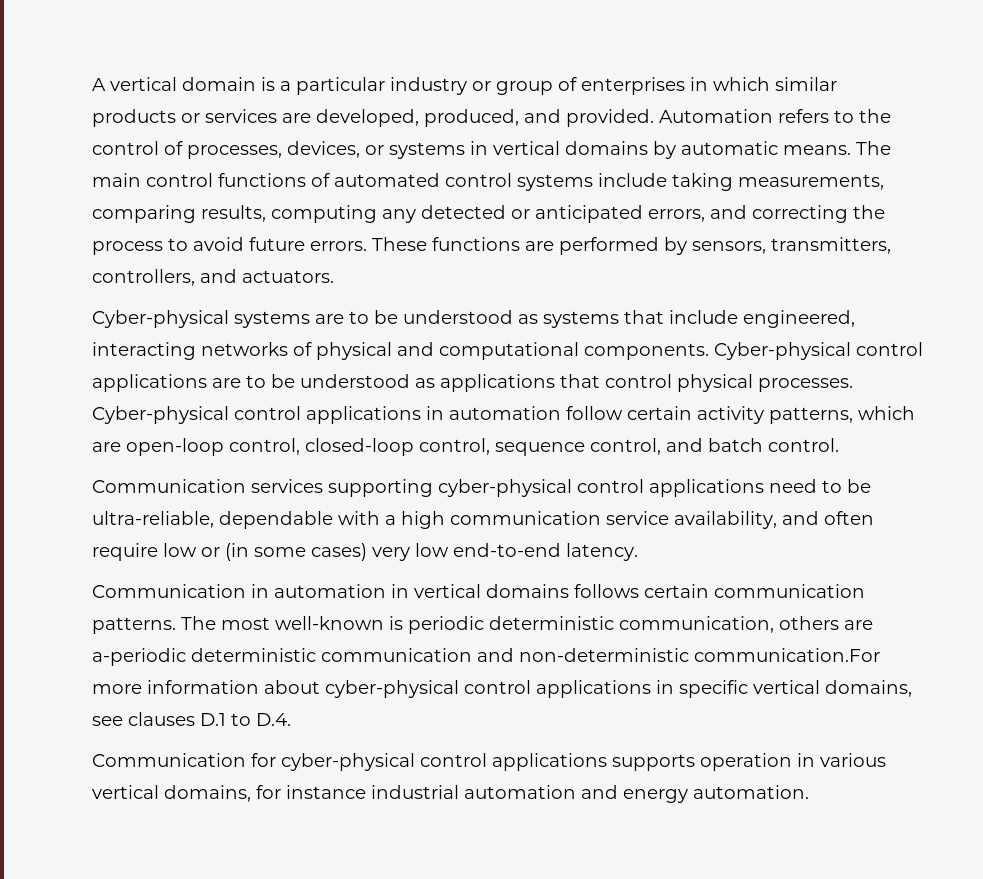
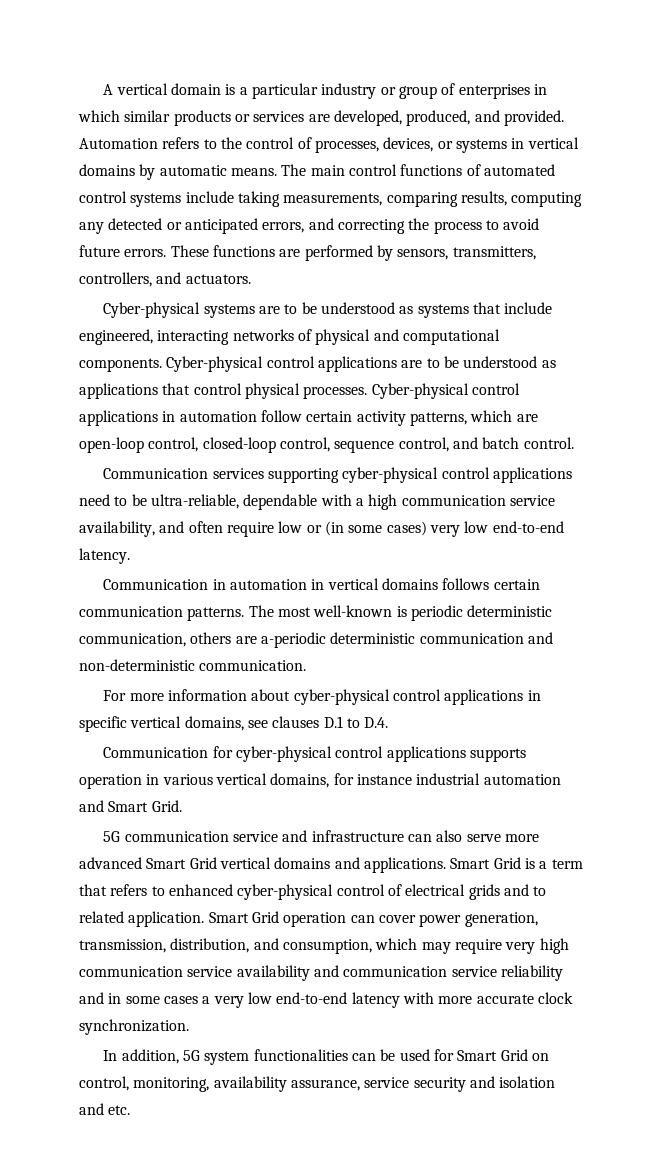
- The most well-known is periodic deterministic communication, others are a-periodic deterministic communication and non-deterministic communication.For more information about cyber-physical control applications in specific vertical domains, see clauses D.1 to D.4.
+ The most well-known is periodic deterministic communication, others are a-periodic deterministic communication and non-deterministic communication.
+ For more information about cyber-physical control applications in specific vertical domains, see clauses D.1 to D.4.
- Communication for cyber-physical control applications supports operation in various vertical domains, for instance industrial automation and energy automation.
+ Communication for cyber-physical control applications supports operation in various vertical domains, for instance industrial automation and Smart Grid.
+ 5G communication service and infrastructure can also serve more advanced Smart Grid vertical domains and applications. Smart Grid is a term that refers to enhanced cyber-physical control of electrical grids and to related application. Smart Grid operation can cover power generation, transmission, distribution, and consumption, which may require very high communication service availability and communication service reliability and in some cases a very low end-to-end latency with more accurate clock synchronization.
+ In addition, 5G system functionalities can be used for Smart Grid on control, monitoring, availability assurance, service security and isolation and etc.

